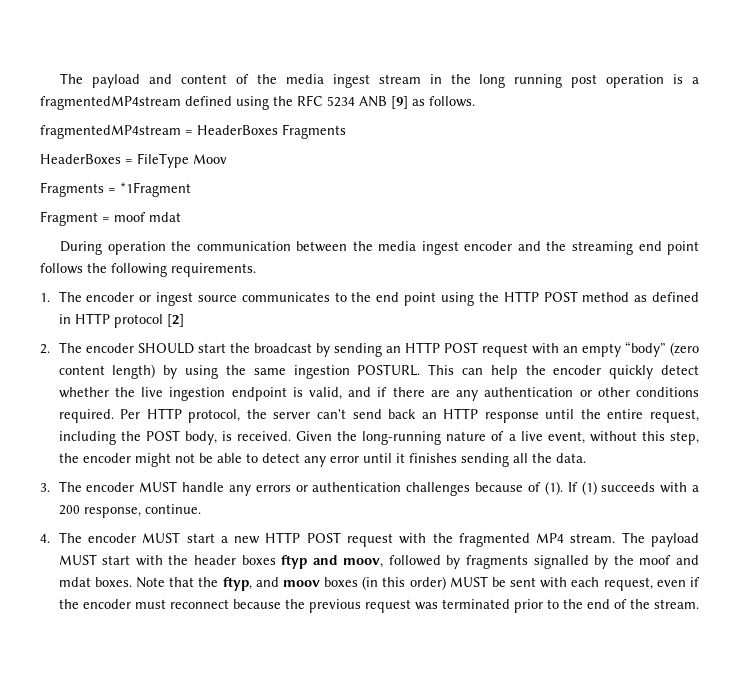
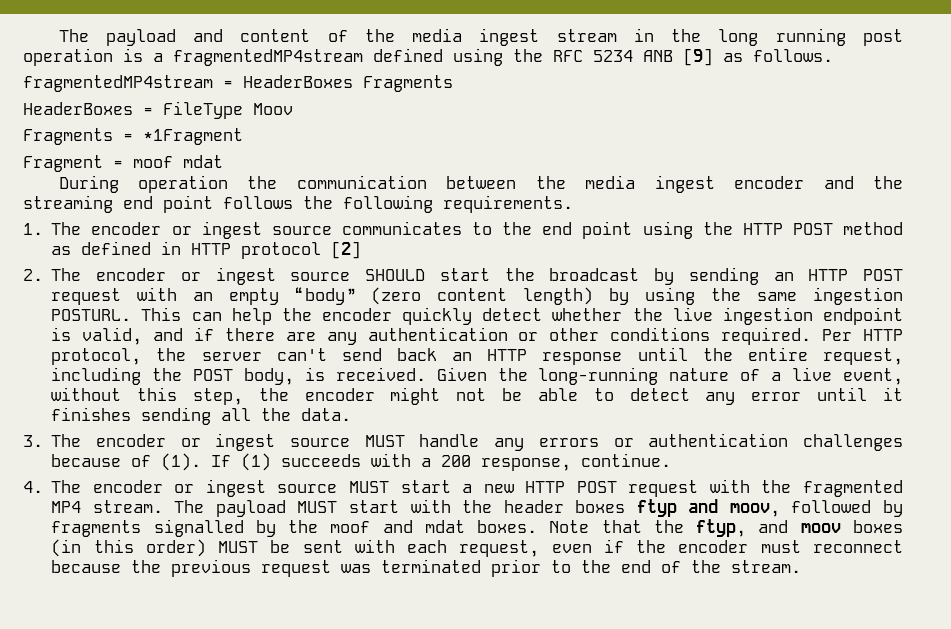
- 2. The encoder SHOULD start the broadcast by sending an HTTP POST request with an empty “body” (zero content length) by using the same ingestion POSTURL.
+ 2. The encoder or ingest source SHOULD start the broadcast by sending an HTTP POST request with an empty “body” (zero content length) by using the same ingestion POSTURL.
- 3. The encoder MUST handle any errors or authentication challenges because of (1).
+ 3. The encoder or ingest source MUST handle any errors or authentication challenges because of (1).
- 4. The encoder MUST start a new HTTP POST request with the fragmented MP4 stream.
+ 4. The encoder or ingest source MUST start a new HTTP POST request with the fragmented MP4 stream.

